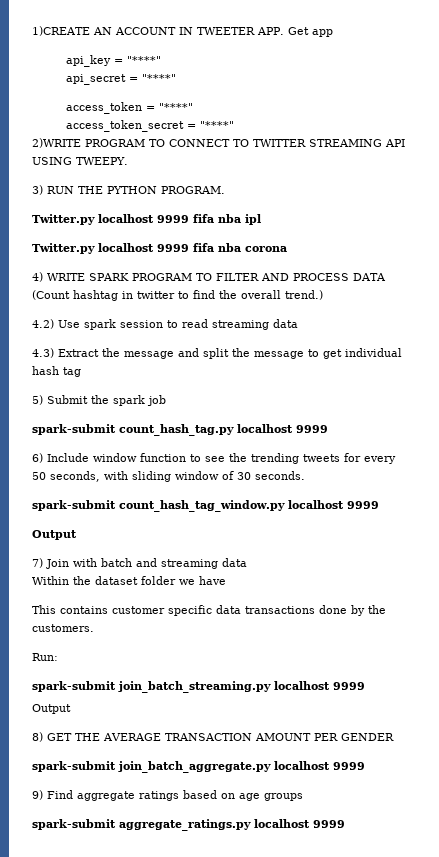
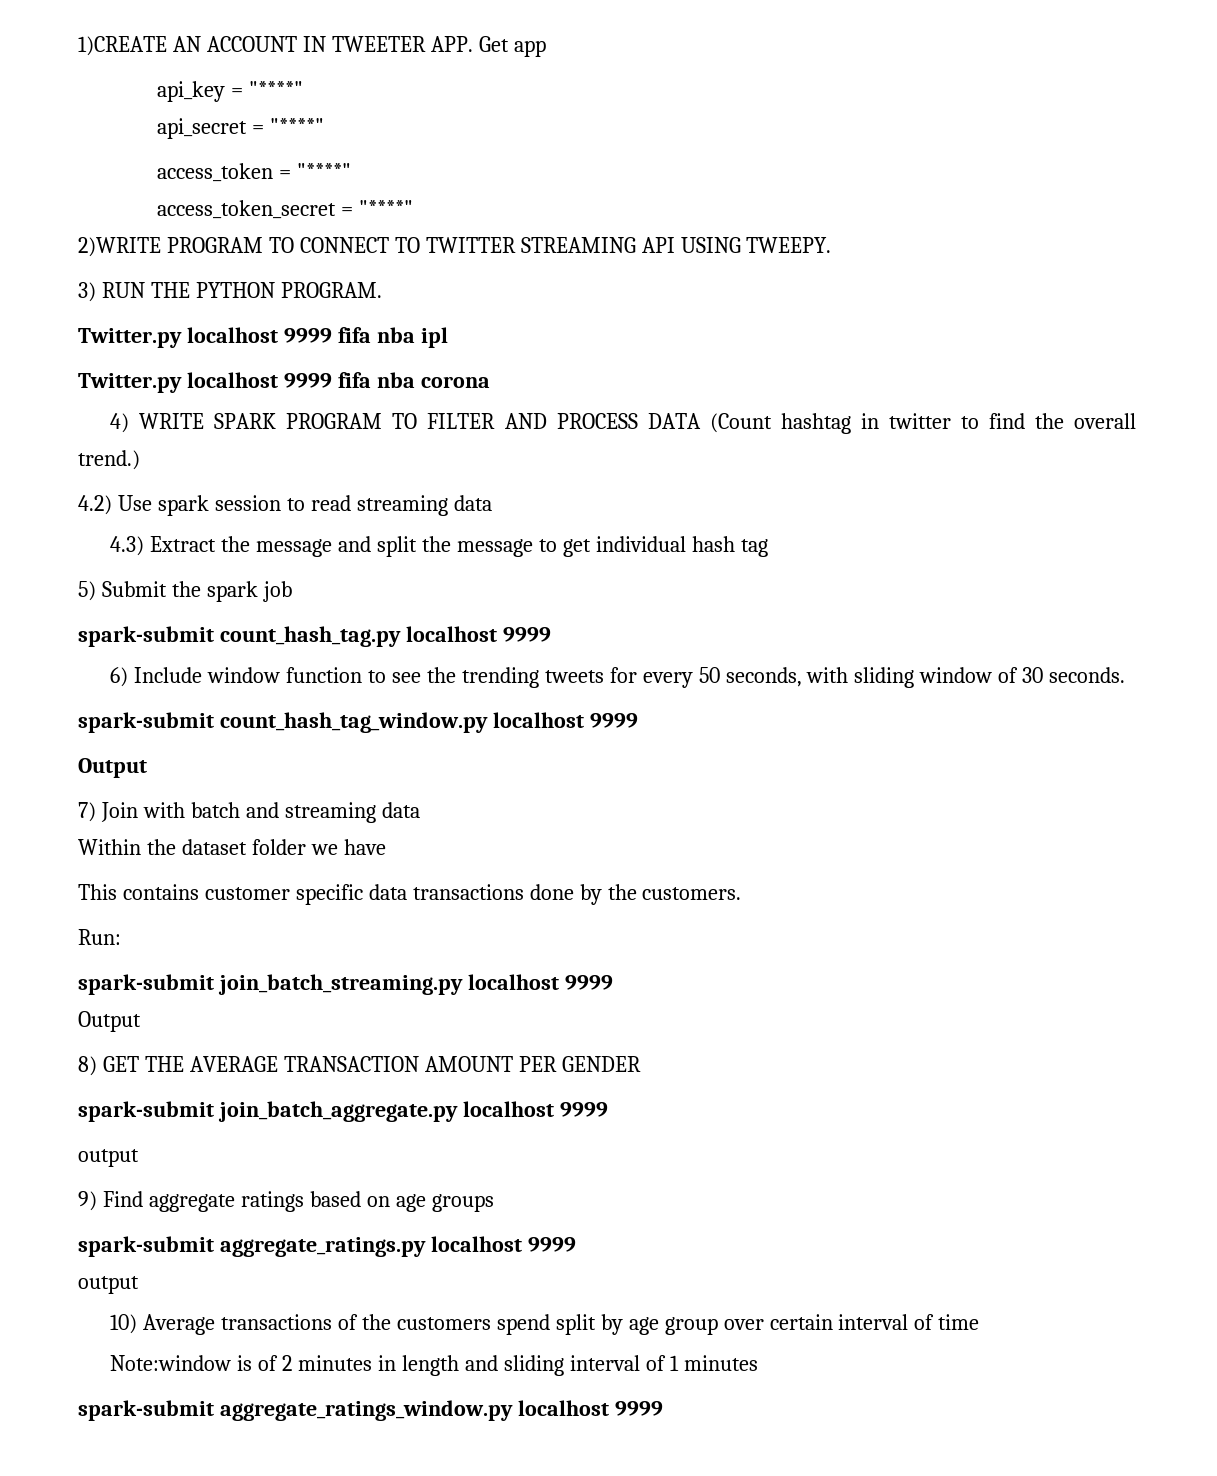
  spark-submit join_batch_aggregate.py localhost 9999
+ output
  spark-submit aggregate_ratings.py localhost 9999
+ output
+ 10) Average transactions of the customers spend split by age group over certain interval of time
+ Note:window is of 2 minutes in length and sliding interval of 1 minutes
+ spark-submit aggregate_ratings_window.py localhost 9999

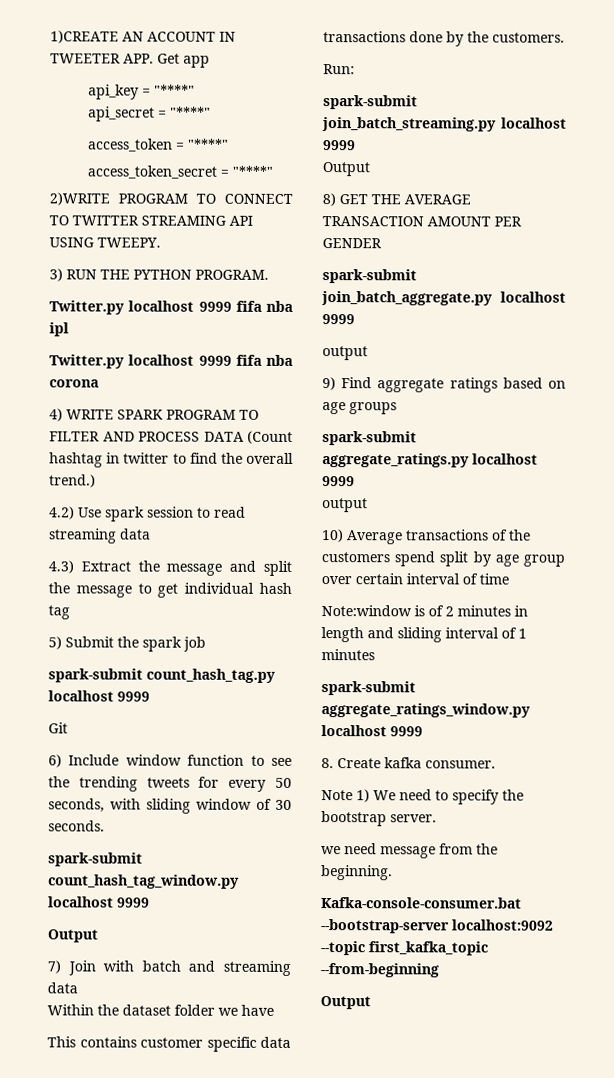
+ Git
+ 8. Create kafka consumer.
+ Note 1) We need to specify the bootstrap server.
+ we need message from the beginning.
+ Kafka-console-consumer.bat --bootstrap-server localhost:9092 --topic first_kafka_topic --from-beginning
+ Output

